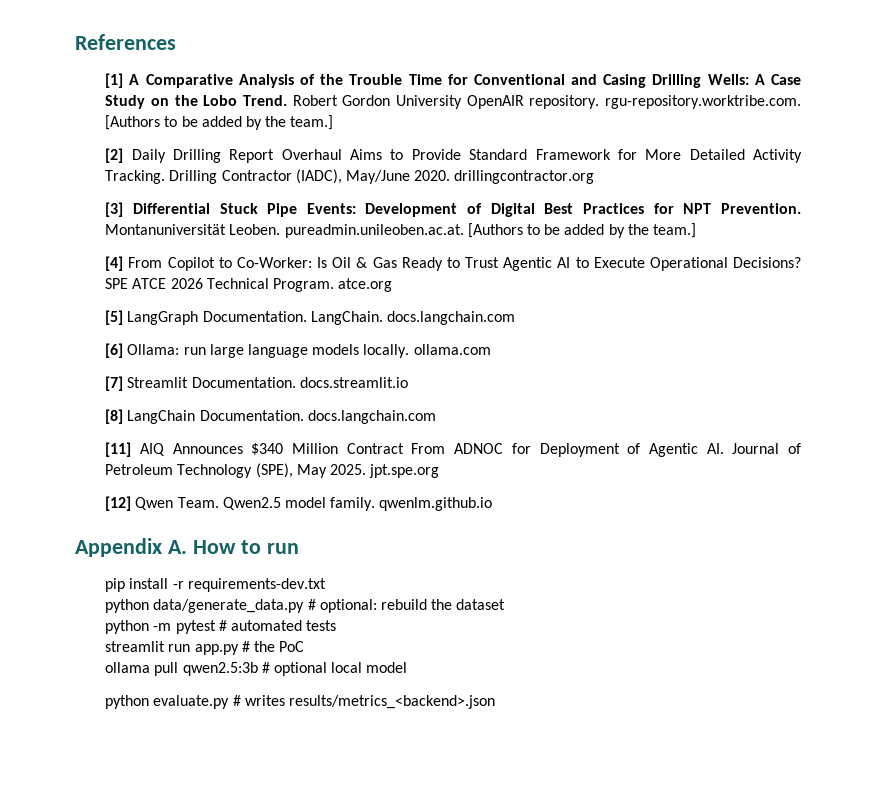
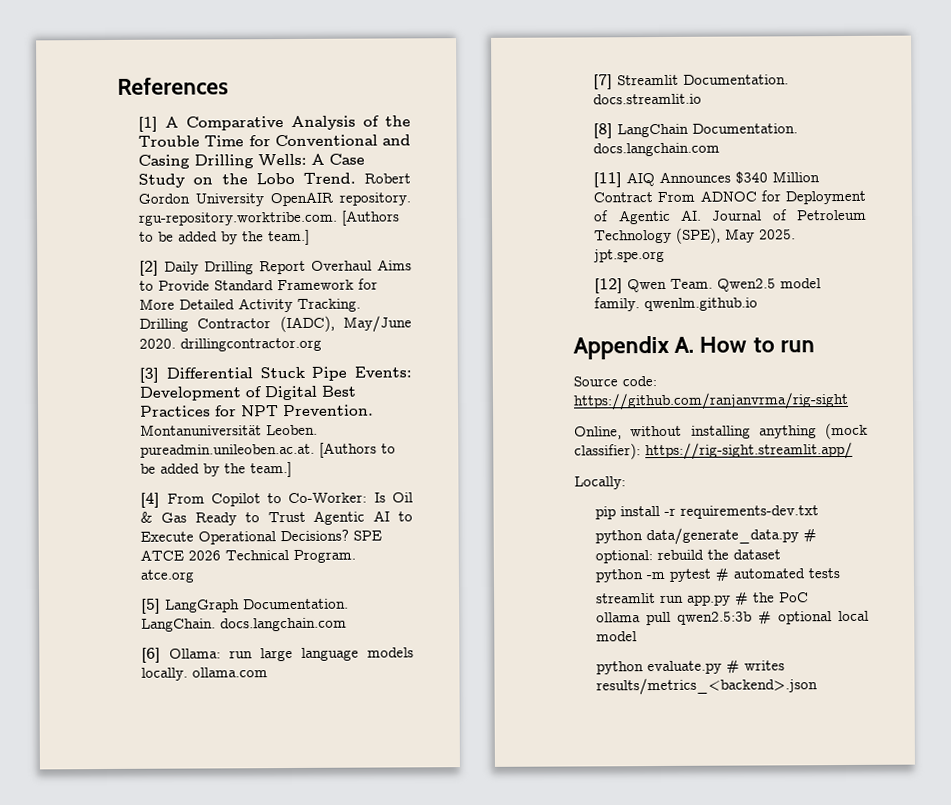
+ Source code: https://github.com/ranjanvrma/rig-sight
+ Online, without installing anything (mock classifier): https://rig-sight.streamlit.app/
+ Locally:

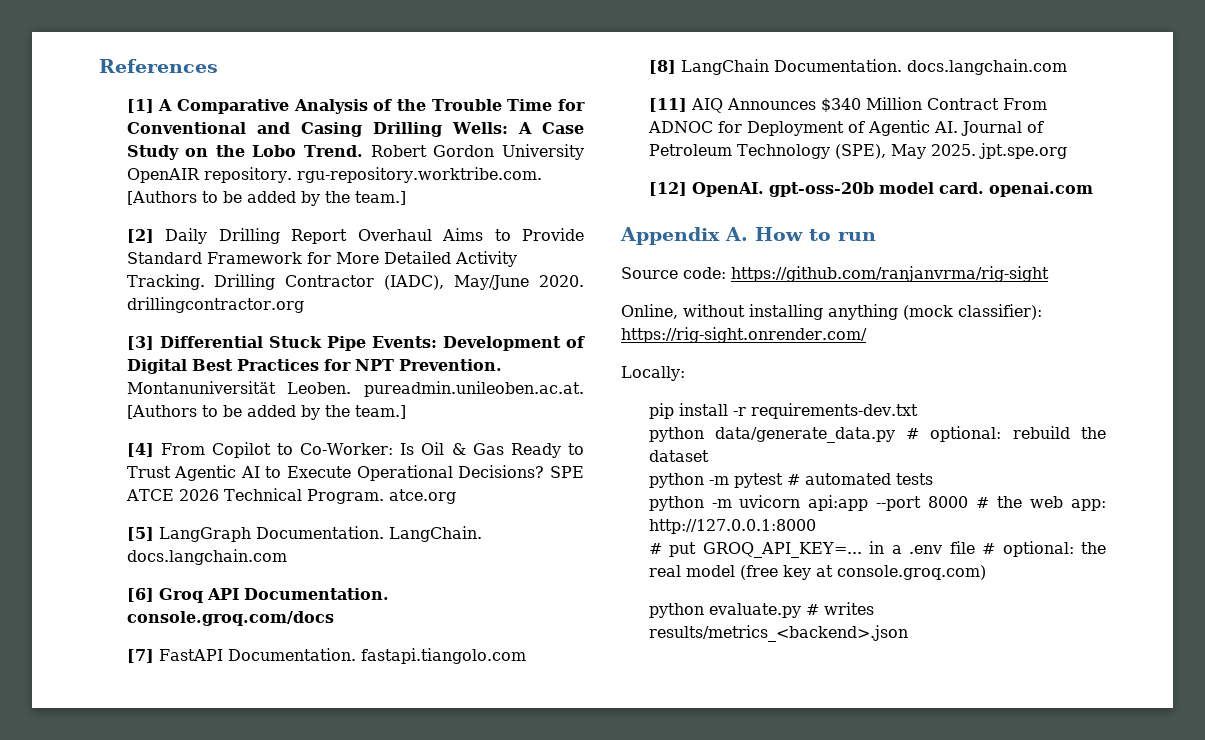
- [6] Ollama: run large language models locally. ollama.com
- [7] Streamlit Documentation. docs.streamlit.io
+ [6] Groq API Documentation. console.groq.com/docs
+ [7] FastAPI Documentation. fastapi.tiangolo.com
- [12] Qwen Team. Qwen2.5 model family. qwenlm.github.io
+ [12] OpenAI. gpt-oss-20b model card. openai.com
- Online, without installing anything (mock classifier): https://rig-sight.streamlit.app/
+ Online, without installing anything (mock classifier): https://rig-sight.onrender.com/
- streamlit run app.py # the PoC
- ollama pull qwen2.5:3b # optional local model
+ python -m uvicorn api:app --port 8000 # the web app: http://127.0.0.1:8000
+ # put GROQ_API_KEY=... in a .env file # optional: the real model (free key at console.groq.com)

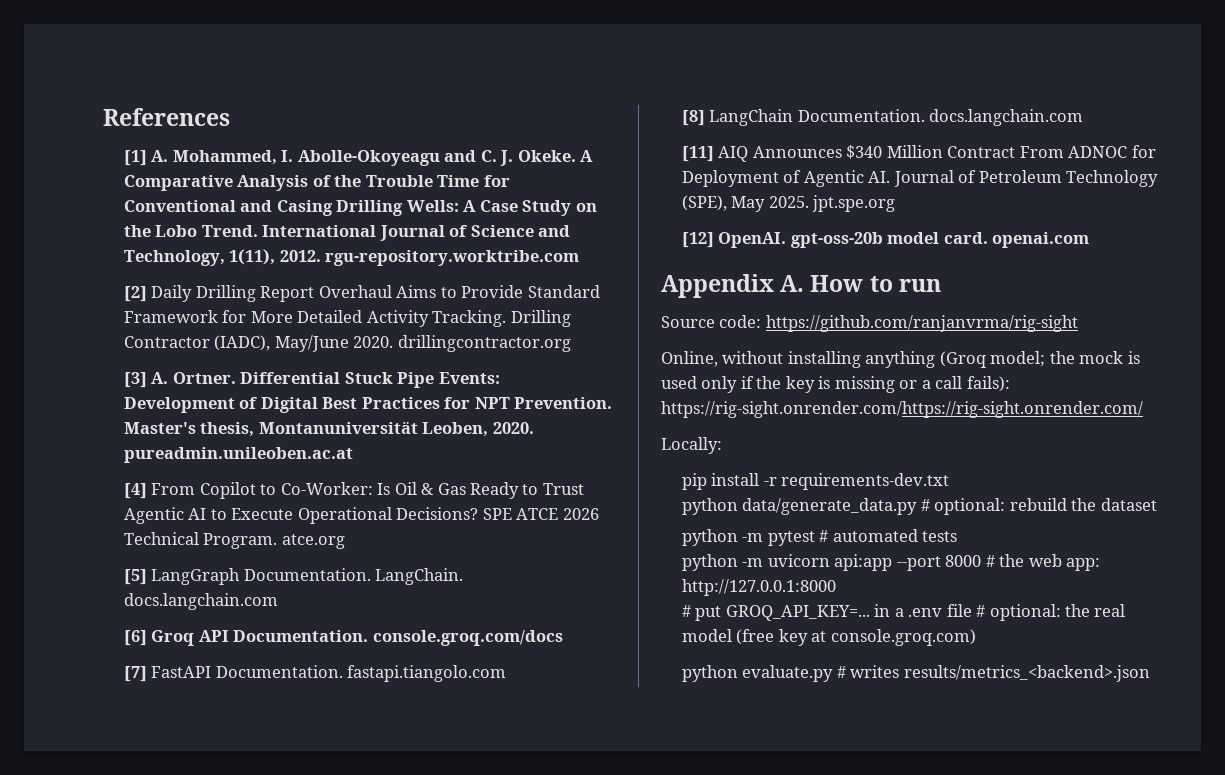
- [1] A Comparative Analysis of the Trouble Time for Conventional and Casing Drilling Wells: A Case Study on the Lobo Trend.
+ [1] A. Mohammed, I. Abolle-Okoyeagu and C. J. Okeke. A Comparative Analysis of the Trouble Time for Conventional and Casing Drilling Wells: A Case Study on the Lobo Trend.
- Robert Gordon University OpenAIR repository. rgu-repository.worktribe.com. [Authors to be added by the team.]
+ International Journal of Science and Technology, 1(11), 2012. rgu-repository.worktribe.com
- [3] Differential Stuck Pipe Events: Development of Digital Best Practices for NPT Prevention.
+ [3] A. Ortner. Differential Stuck Pipe Events: Development of Digital Best Practices for NPT Prevention.
- Montanuniversität Leoben. pureadmin.unileoben.ac.at. [Authors to be added by the team.]
+ Master's thesis, Montanuniversität Leoben, 2020. pureadmin.unileoben.ac.at
- Online, without installing anything (mock classifier): https://rig-sight.onrender.com/
+ Online, without installing anything (Groq model; the mock is used only if the key is missing or a call fails): https://rig-sight.onrender.com/https://rig-sight.onrender.com/

